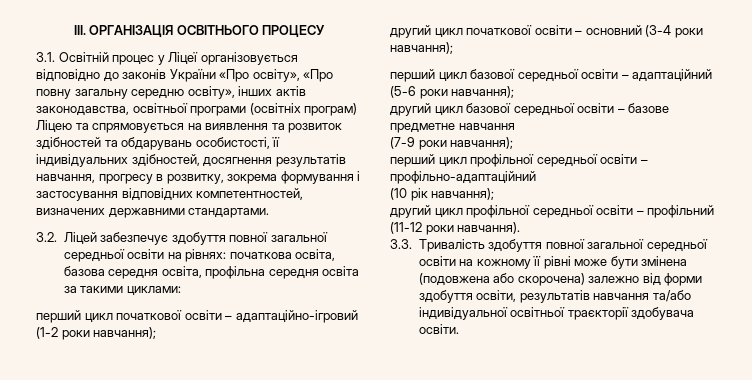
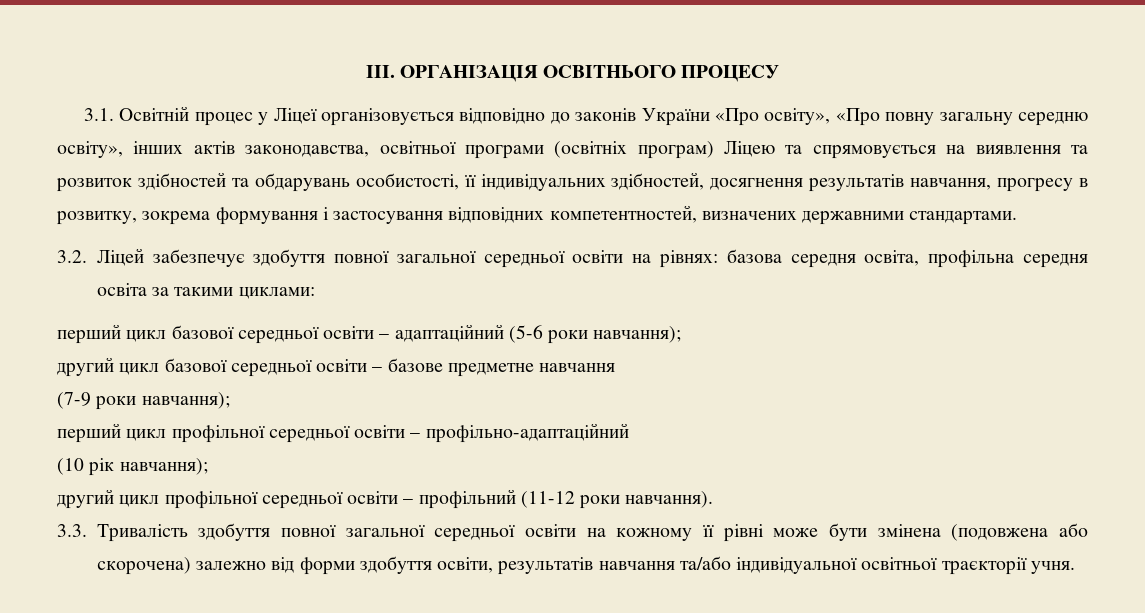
- 3.2. Ліцей забезпечує здобуття повної загальної середньої освіти на рівнях: початкова освіта, базова середня освіта, профільна середня освіта за такими циклами:
+ 3.2. Ліцей забезпечує здобуття повної загальної середньої освіти на рівнях: базова середня освіта, профільна середня освіта за такими циклами:
- перший цикл початкової освіти – адаптаційно-ігровий (1-2 роки навчання);
- другий цикл початкової освіти – основний (3-4 роки навчання);
- 3.3. Тривалість здобуття повної загальної середньої освіти на кожному її рівні може бути змінена (подовжена або скорочена) залежно від форми здобуття освіти, результатів навчання та/або індивідуальної освітньої траєкторії здобувача освіти.
+ 3.3. Тривалість здобуття повної загальної середньої освіти на кожному її рівні може бути змінена (подовжена або скорочена) залежно від форми здобуття освіти, результатів навчання та/або індивідуальної освітньої траєкторії учня.

